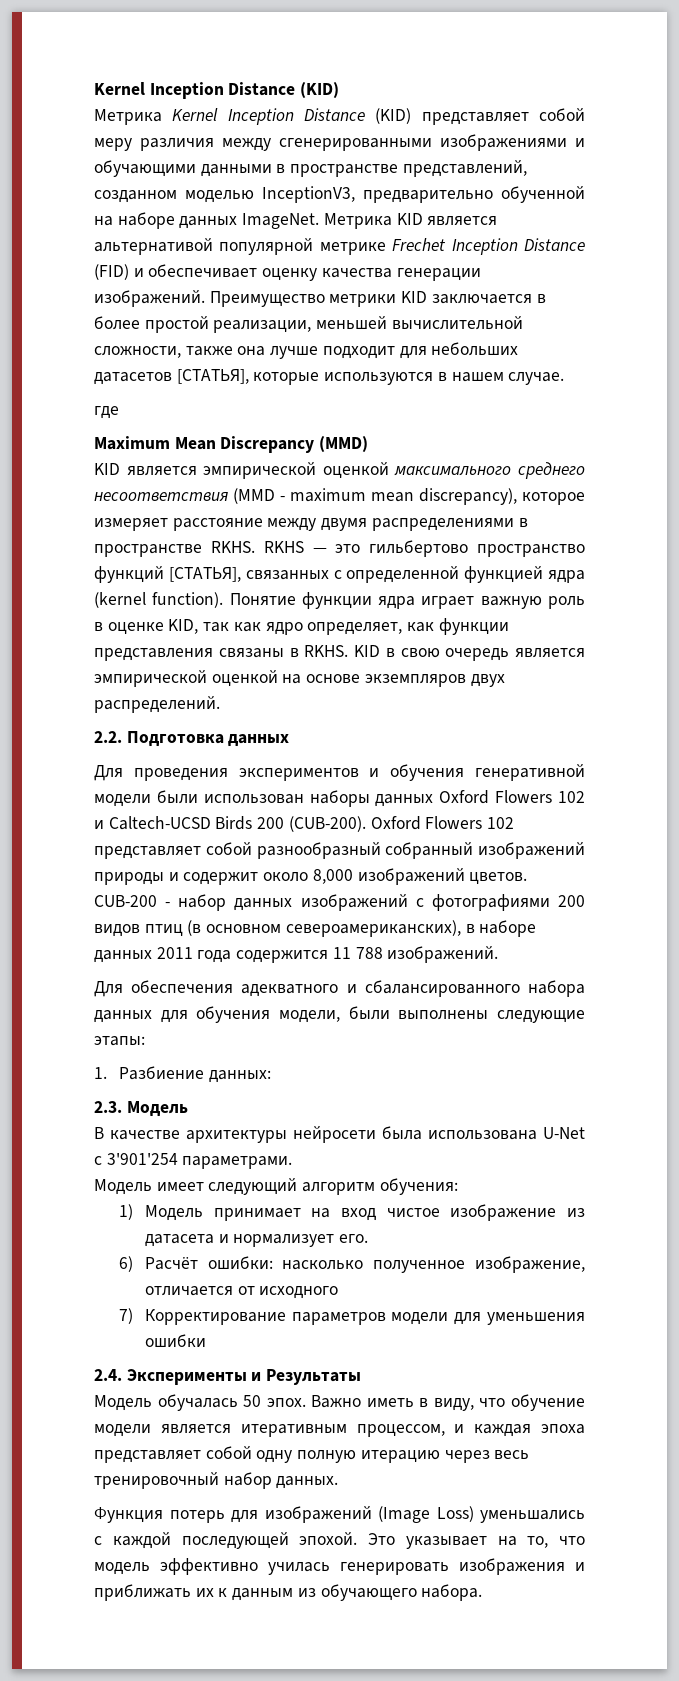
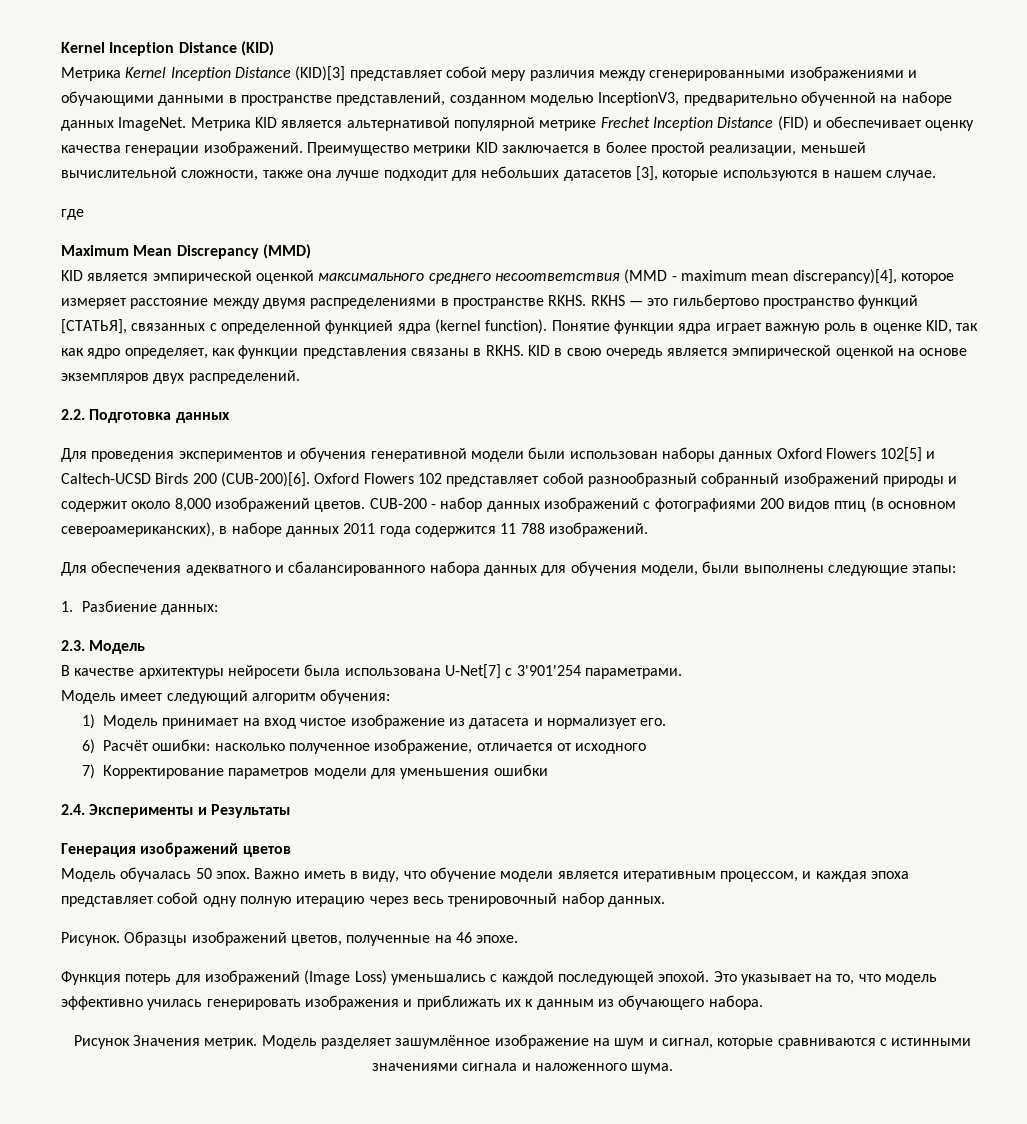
- Метрика Kernel Inception Distance (KID) представляет собой меру различия между сгенерированными изображениями и обучающими данными в пространстве представлений, созданном моделью InceptionV3, предварительно обученной на наборе данных ImageNet.
+ Метрика Kernel Inception Distance (KID)[3] представляет собой меру различия между сгенерированными изображениями и обучающими данными в пространстве представлений, созданном моделью InceptionV3, предварительно обученной на наборе данных ImageNet.
- Преимущество метрики KID заключается в более простой реализации, меньшей вычислительной сложности, также она лучше подходит для небольших датасетов [СТАТЬЯ], которые используются в нашем случае.
+ Преимущество метрики KID заключается в более простой реализации, меньшей вычислительной сложности, также она лучше подходит для небольших датасетов [3], которые используются в нашем случае.
- KID является эмпирической оценкой максимального среднего несоответствия (MMD - maximum mean discrepancy), которое измеряет расстояние между двумя распределениями в пространстве RKHS.
+ KID является эмпирической оценкой максимального среднего несоответствия (MMD - maximum mean discrepancy)[4], которое измеряет расстояние между двумя распределениями в пространстве RKHS.
- Для проведения экспериментов и обучения генеративной модели были использован наборы данных Oxford Flowers 102 и Caltech-UCSD Birds 200 (CUB-200).
+ Для проведения экспериментов и обучения генеративной модели были использован наборы данных Oxford Flowers 102[5] и Caltech-UCSD Birds 200 (CUB-200)[6].
- В качестве архитектуры нейросети была использована U-Net c 3'901'254 параметрами.
+ В качестве архитектуры нейросети была использована U-Net[7] c 3'901'254 параметрами.
+ Генерация изображений цветов
+ Рисунок. Образцы изображений цветов, полученные на 46 эпохе.
+ Рисунок Значения метрик. Модель разделяет зашумлённое изображение на шум и сигнал, которые сравниваются с истинными значениями сигнала и наложенного шума.

